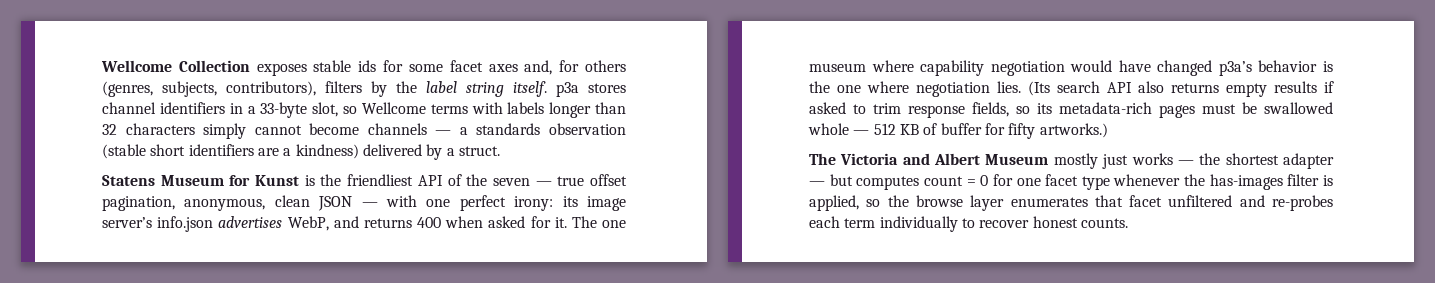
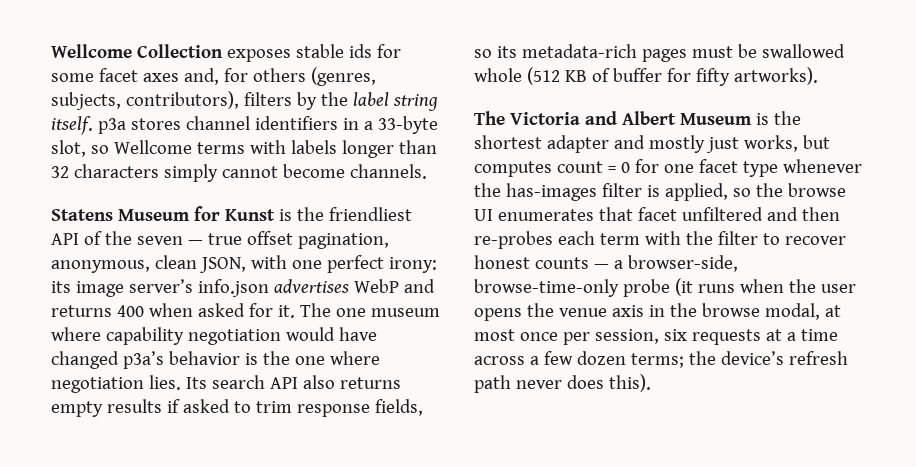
- Wellcome Collection exposes stable ids for some facet axes and, for others (genres, subjects, contributors), filters by the label string itself. p3a stores channel identifiers in a 33-byte slot, so Wellcome terms with labels longer than 32 characters simply cannot become channels — a standards observation (stable short identifiers are a kindness) delivered by a struct.
+ Wellcome Collection exposes stable ids for some facet axes and, for others (genres, subjects, contributors), filters by the label string itself. p3a stores channel identifiers in a 33-byte slot, so Wellcome terms with labels longer than 32 characters simply cannot become channels.
- Statens Museum for Kunst is the friendliest API of the seven — true offset pagination, anonymous, clean JSON — with one perfect irony: its image server’s info.json advertises WebP, and returns 400 when asked for it.
+ Statens Museum for Kunst is the friendliest API of the seven — true offset pagination, anonymous, clean JSON, with one perfect irony: its image server’s info.json advertises WebP and returns 400 when asked for it.
- (Its search API also returns empty results if asked to trim response fields, so its metadata-rich pages must be swallowed whole — 512 KB of buffer for fifty artworks.)
+ Its search API also returns empty results if asked to trim response fields, so its metadata-rich pages must be swallowed whole (512 KB of buffer for fifty artworks).
- The Victoria and Albert Museum mostly just works — the shortest adapter — but computes count = 0 for one facet type whenever the has-images filter is applied, so the browse layer enumerates that facet unfiltered and re-probes each term individually to recover honest counts.
+ The Victoria and Albert Museum is the shortest adapter and mostly just works, but computes count = 0 for one facet type whenever the has-images filter is applied, so the browse UI enumerates that facet unfiltered and then re-probes each term with the filter to recover honest counts — a browser-side, browse-time-only probe (it runs when the user opens the venue axis in the browse modal, at most once per session, six requests at a time across a few dozen terms; the device’s refresh path never does this).

